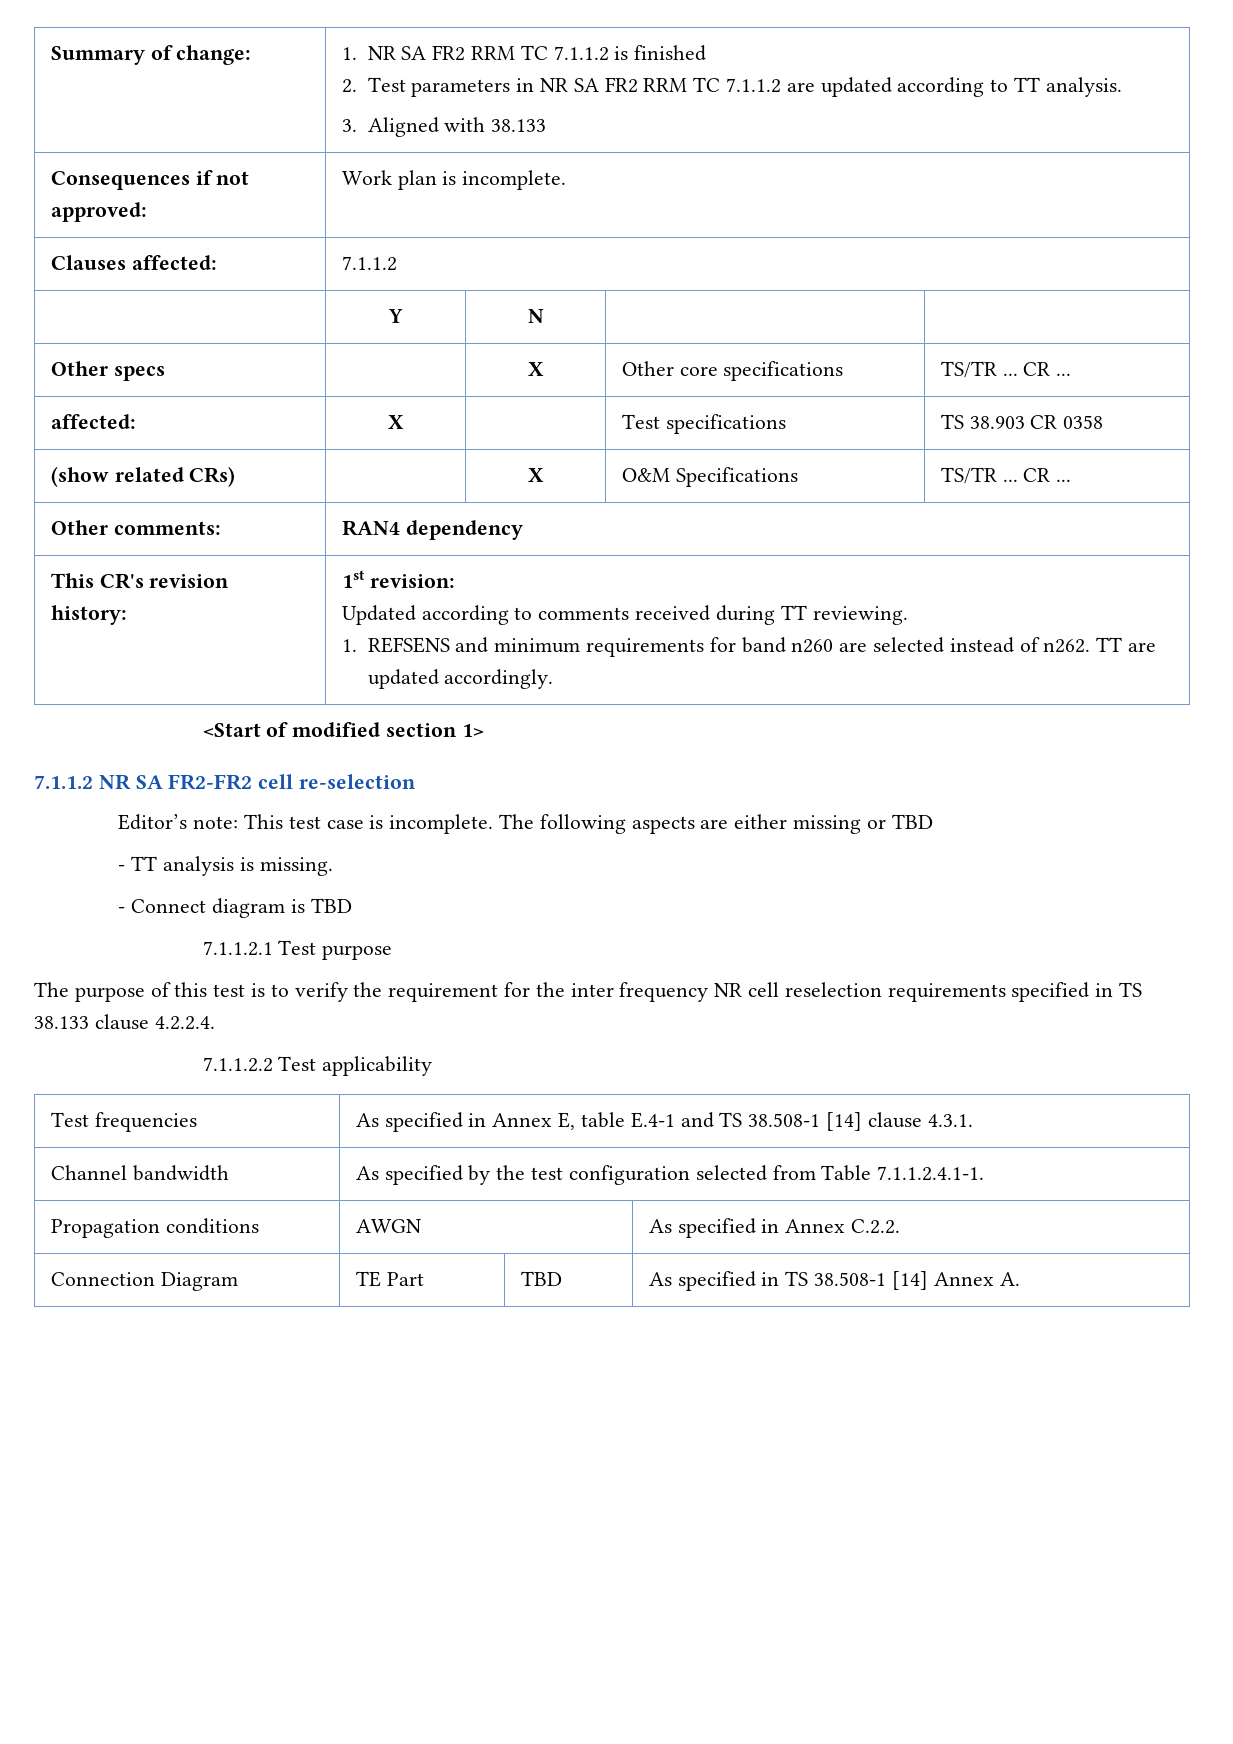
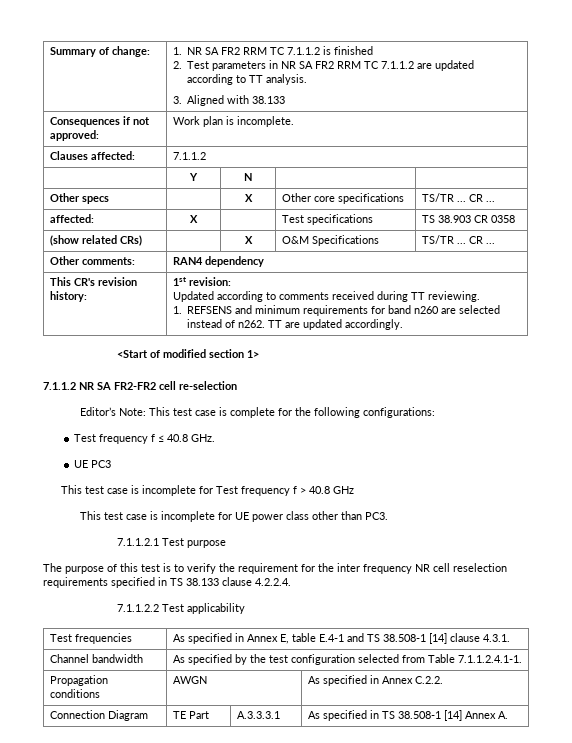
- Editor’s note: This test case is incomplete. The following aspects are either missing or TBD
- - TT analysis is missing.
- - Connect diagram is TBD
+ Editor’s Note: This test case is complete for the following configurations:
+ Test frequency f ≤ 40.8 GHz.
+ UE PC3
+ This test case is incomplete for Test frequency f > 40.8 GHz
+ This test case is incomplete for UE power class other than PC3.
- Connection Diagram | TE Part | TBD | As specified in TS 38.508-1 [14] Annex A.
+ Connection Diagram | TE Part | A.3.3.3.1 | As specified in TS 38.508-1 [14] Annex A.

